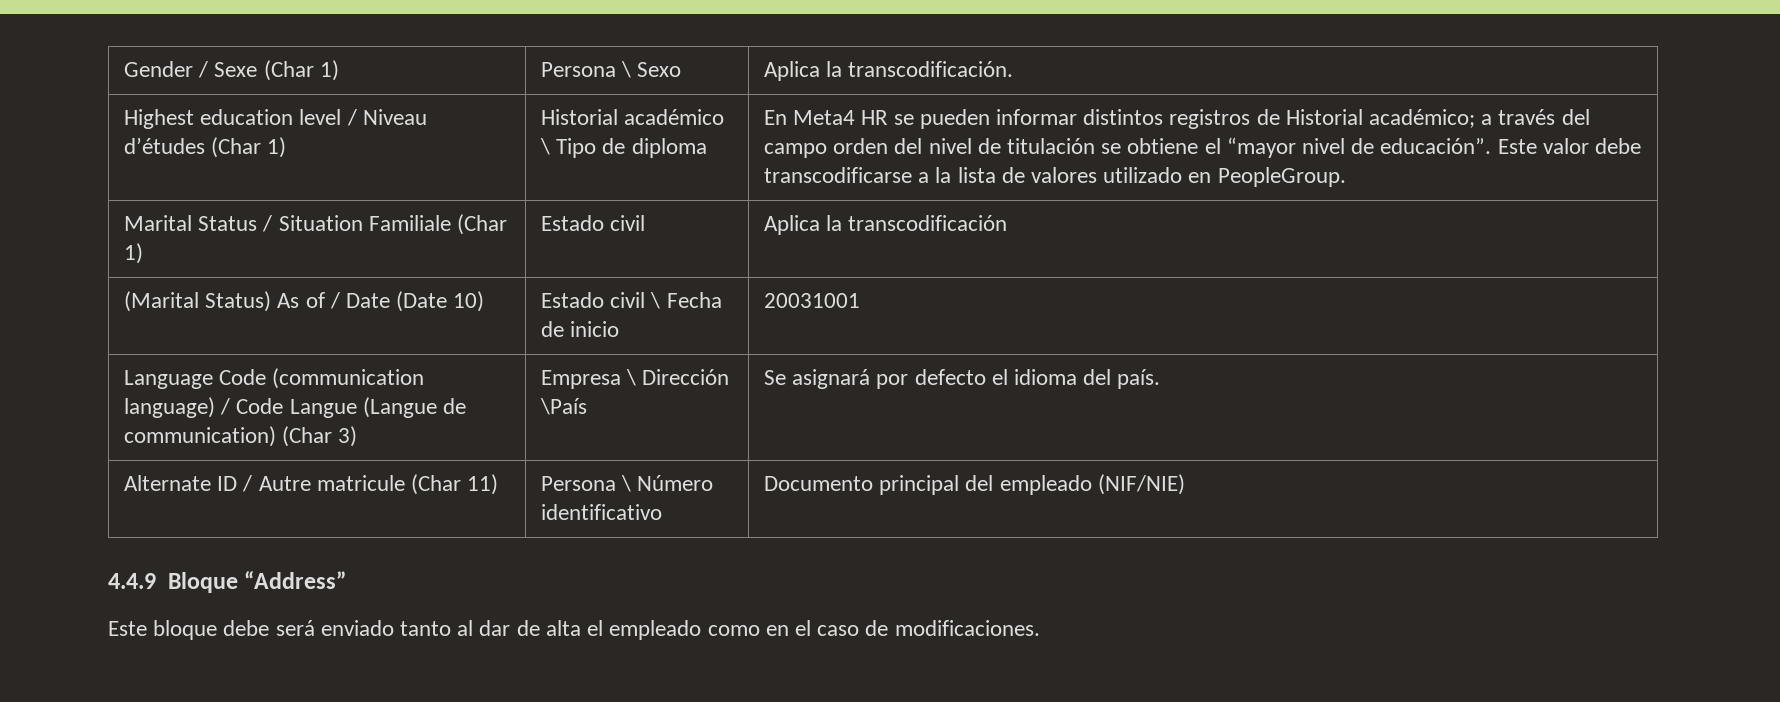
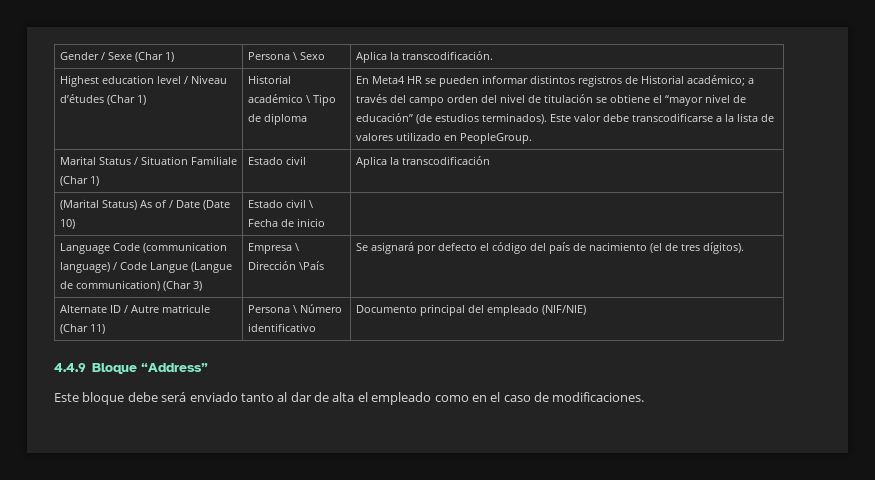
- En Meta4 HR se pueden informar distintos registros de Historial académico; a través del campo orden del nivel de titulación se obtiene el “mayor nivel de educación”.
+ En Meta4 HR se pueden informar distintos registros de Historial académico; a través del campo orden del nivel de titulación se obtiene el “mayor nivel de educación” (de estudios terminados).
- (Marital Status) As of / Date (Date 10) | Estado civil \ Fecha de inicio | 20031001
+ (Marital Status) As of / Date (Date 10) | Estado civil \ Fecha de inicio |
- Language Code (communication language) / Code Langue (Langue de communication) (Char 3) | Empresa \ Dirección \País | Se asignará por defecto el idioma del país.
+ Language Code (communication language) / Code Langue (Langue de communication) (Char 3) | Empresa \ Dirección \País | Se asignará por defecto el código del país de nacimiento (el de tres dígitos).

